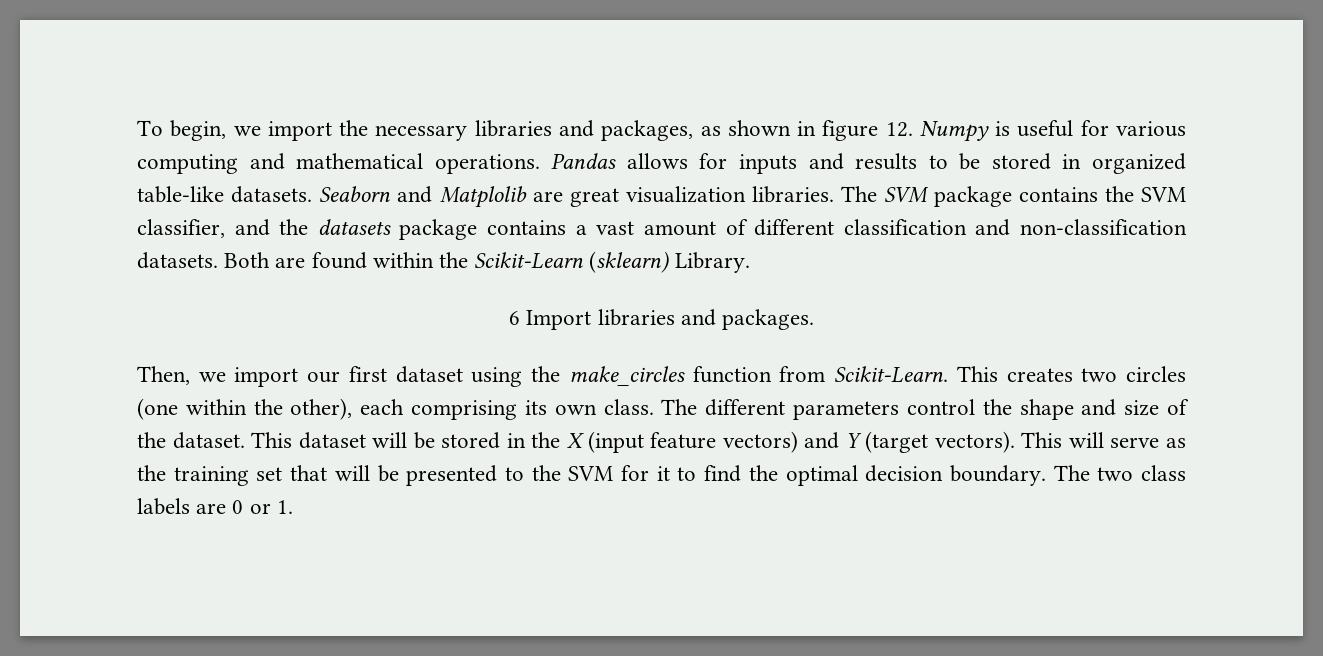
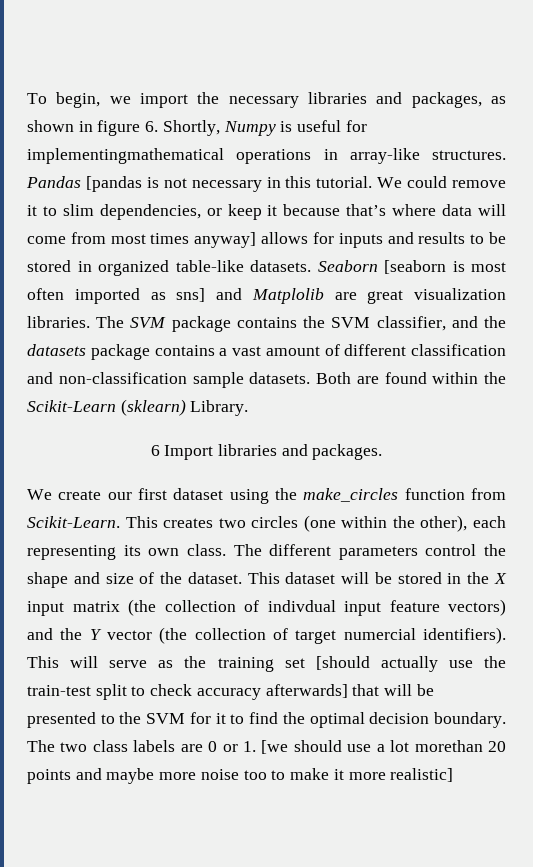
- To begin, we import the necessary libraries and packages, as shown in figure 12. Numpy is useful for various computing and mathematical operations. Pandas allows for inputs and results to be stored in organized table-like datasets.
+ To begin, we import the necessary libraries and packages, as shown in figure 6. Shortly, Numpy is useful for implementingmathematical operations in array-like structures. Pandas [pandas is not necessary in this tutorial. We could remove it to slim dependencies, or keep it because that’s where data will come from most times anyway] allows for inputs and results to be stored in organized table-like datasets.
- Seaborn and Matplolib are great visualization libraries.
+ Seaborn [seaborn is most often imported as sns] and Matplolib are great visualization libraries.
- The SVM package contains the SVM classifier, and the datasets package contains a vast amount of different classification and non-classification datasets.
+ The SVM package contains the SVM classifier, and the datasets package contains a vast amount of different classification and non-classification sample datasets.
- Then, we import our first dataset using the make_circles function from Scikit-Learn.
+ We create our first dataset using the make_circles function from Scikit-Learn.
- This creates two circles (one within the other), each comprising its own class.
+ This creates two circles (one within the other), each representing its own class.
- This dataset will be stored in the X (input feature vectors) and Y (target vectors).
+ This dataset will be stored in the X input matrix (the collection of indivdual input feature vectors) and the Y vector (the collection of target numercial identifiers).
- This will serve as the training set that will be presented to the SVM for it to find the optimal decision boundary.
+ This will serve as the training set [should actually use the train-test split to check accuracy afterwards] that will be presented to the SVM for it to find the optimal decision boundary.
- The two class labels are 0 or 1.
+ The two class labels are 0 or 1. [we should use a lot morethan 20 points and maybe more noise too to make it more realistic]

